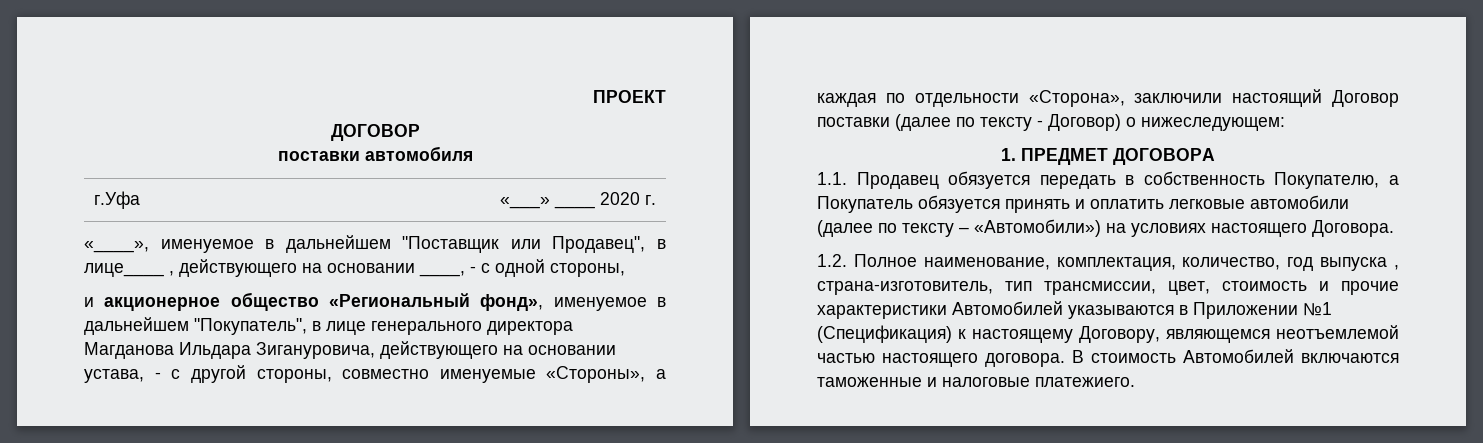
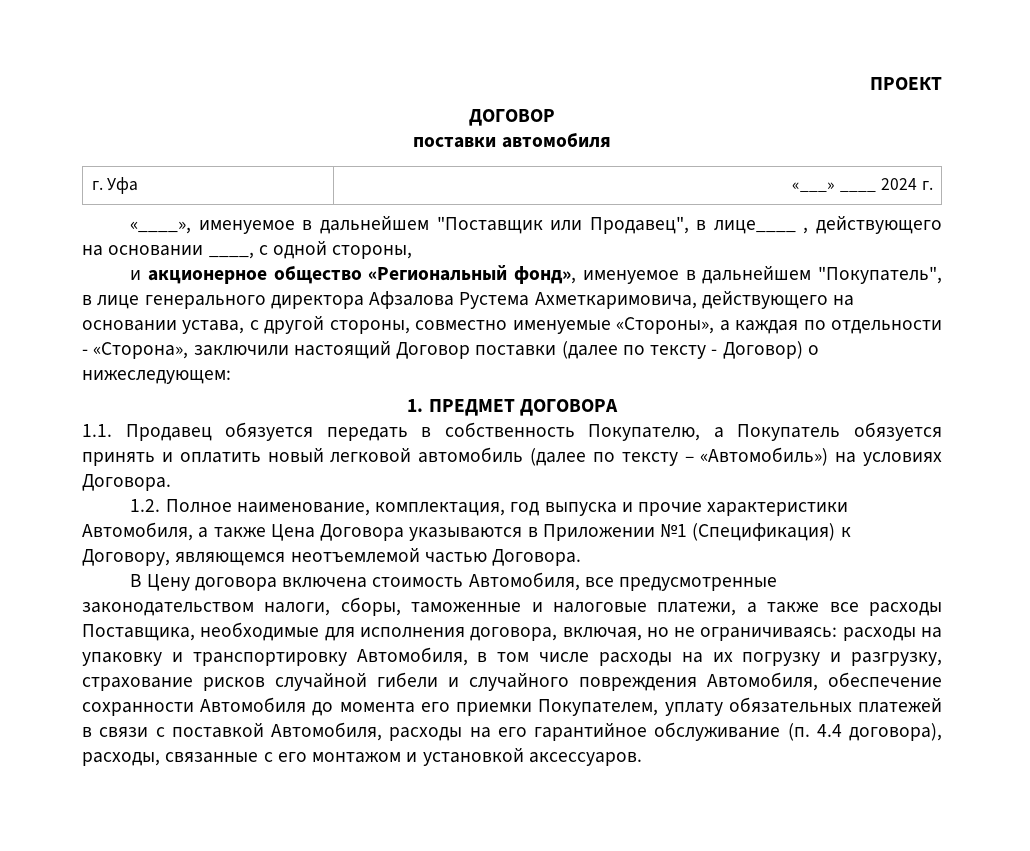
- г.Уфа | «___» ____ 2020 г.
+ г. Уфа | «___» ____ 2024 г.
- «____», именуемое в дальнейшем "Поставщик или Продавец", в лице____ , действующего на основании ____, - с одной стороны,
+ «____», именуемое в дальнейшем "Поставщик или Продавец", в лице____ , действующего на основании ____, с одной стороны,
- и акционерное общество «Региональный фонд», именуемое в дальнейшем "Покупатель", в лице генерального директора Магданова Ильдара Зигануровича, действующего на основании устава, - с другой стороны, совместно именуемые «Стороны», а каждая по отдельности «Сторона», заключили настоящий Договор поставки (далее по тексту - Договор) о нижеследующем:
+ и акционерное общество «Региональный фонд», именуемое в дальнейшем "Покупатель", в лице генерального директора Афзалова Рустема Ахметкаримовича, действующего на основании устава, с другой стороны, совместно именуемые «Стороны», а каждая по отдельности - «Сторона», заключили настоящий Договор поставки (далее по тексту - Договор) о нижеследующем:
- 1.1. Продавец обязуется передать в собственность Покупателю, а Покупатель обязуется принять и оплатить легковые автомобили (далее по тексту – «Автомобили») на условиях настоящего Договора.
+ 1.1. Продавец обязуется передать в собственность Покупателю, а Покупатель обязуется принять и оплатить новый легковой автомобиль (далее по тексту – «Автомобиль») на условиях Договора.
- 1.2. Полное наименование, комплектация, количество, год выпуска , страна-изготовитель, тип трансмиссии, цвет, стоимость и прочие характеристики Автомобилей указываются в Приложении №1 (Спецификация) к настоящему Договору, являющемся неотъемлемой частью настоящего договора. В стоимость Автомобилей включаются таможенные и налоговые платежиего.
+ 1.2. Полное наименование, комплектация, год выпуска и прочие характеристики Автомобиля, а также Цена Договора указываются в Приложении №1 (Спецификация) к Договору, являющемся неотъемлемой частью Договора.
+ В Цену договора включена стоимость Автомобиля, все предусмотренные законодательством налоги, сборы, таможенные и налоговые платежи, а также все расходы Поставщика, необходимые для исполнения договора, включая, но не ограничиваясь: расходы на упаковку и транспортировку Автомобиля, в том числе расходы на их погрузку и разгрузку, страхование рисков случайной гибели и случайного повреждения Автомобиля, обеспечение сохранности Автомобиля до момента его приемки Покупателем, уплату обязательных платежей в связи с поставкой Автомобиля, расходы на его гарантийное обслуживание (п. 4.4 договора), расходы, связанные с его монтажом и установкой аксессуаров.

